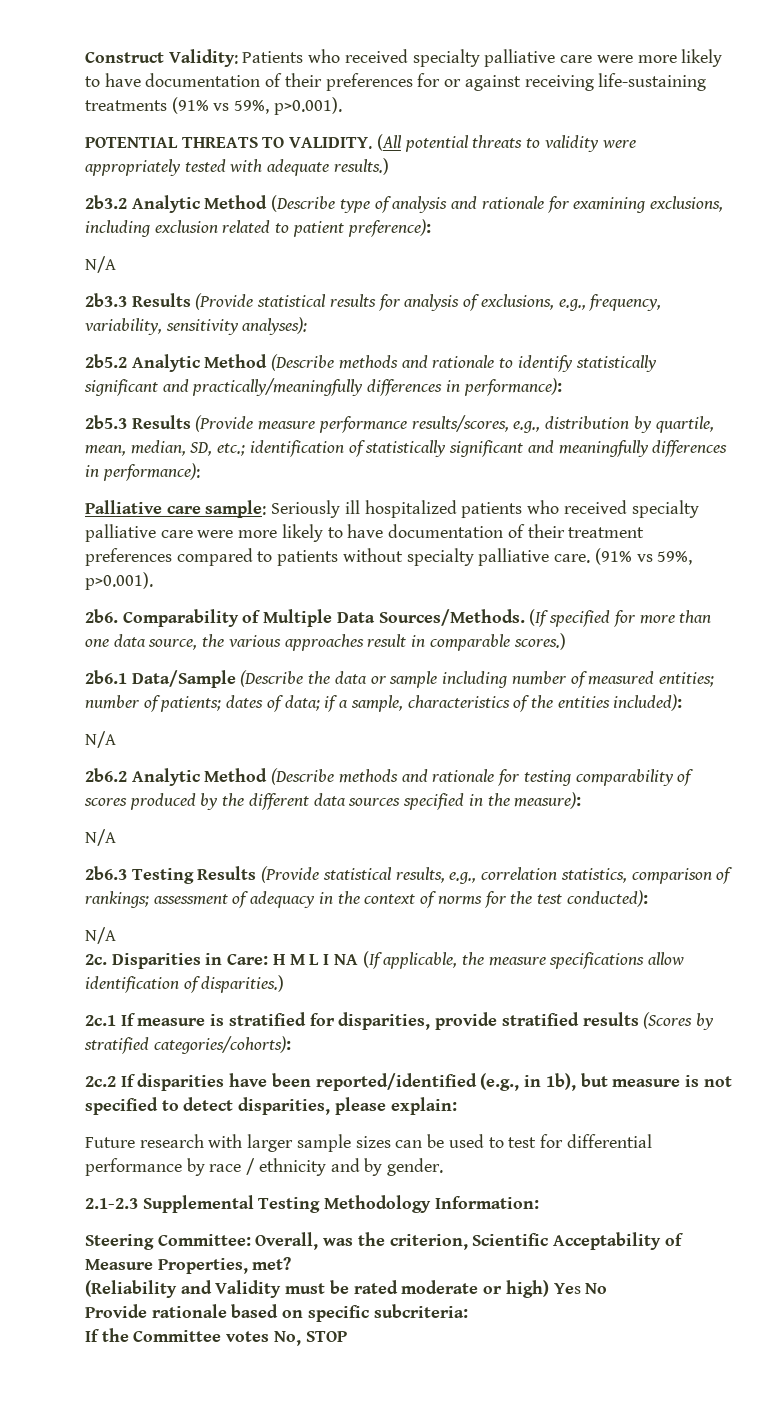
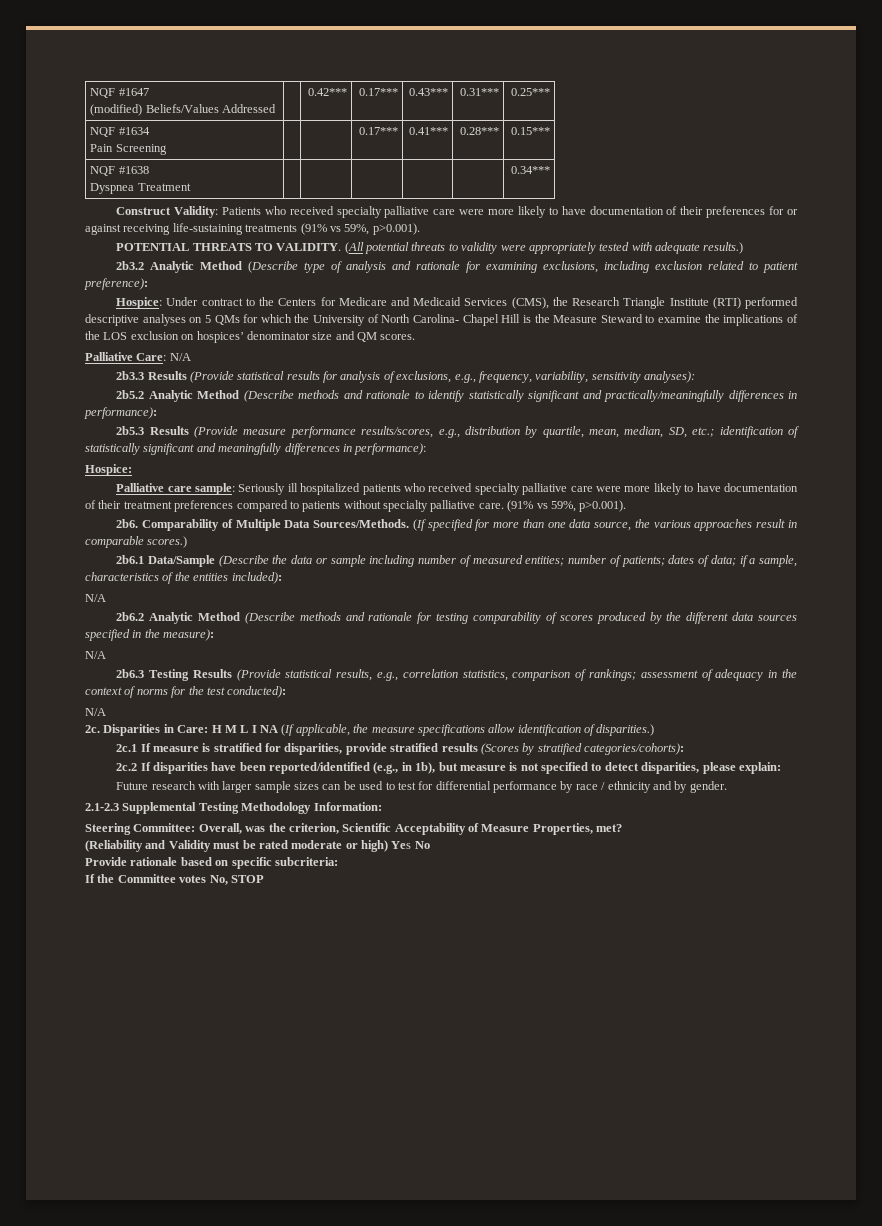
+ NQF #1647
+ (modified) Beliefs/Values Addressed | | 0.42*** | 0.17*** | 0.43*** | 0.31*** | 0.25***
+ NQF #1634
+ Pain Screening | | | 0.17*** | 0.41*** | 0.28*** | 0.15***
+ NQF #1638
+ Dyspnea Treatment | | | | | | 0.34***
  2b3.2 Analytic Method (Describe type of analysis and rationale for examining exclusions, including exclusion related to patient preference):
- N/A
+ Hospice: Under contract to the Centers for Medicare and Medicaid Services (CMS), the Research Triangle Institute (RTI) performed descriptive analyses on 5 QMs for which the University of North Carolina- Chapel Hill is the Measure Steward to examine the implications of the LOS exclusion on hospices’ denominator size and QM scores.
+ Palliative Care: N/A
  2b5.3 Results (Provide measure performance results/scores, e.g., distribution by quartile, mean, median, SD, etc.; identification of statistically significant and meaningfully differences in performance):
+ Hospice:

